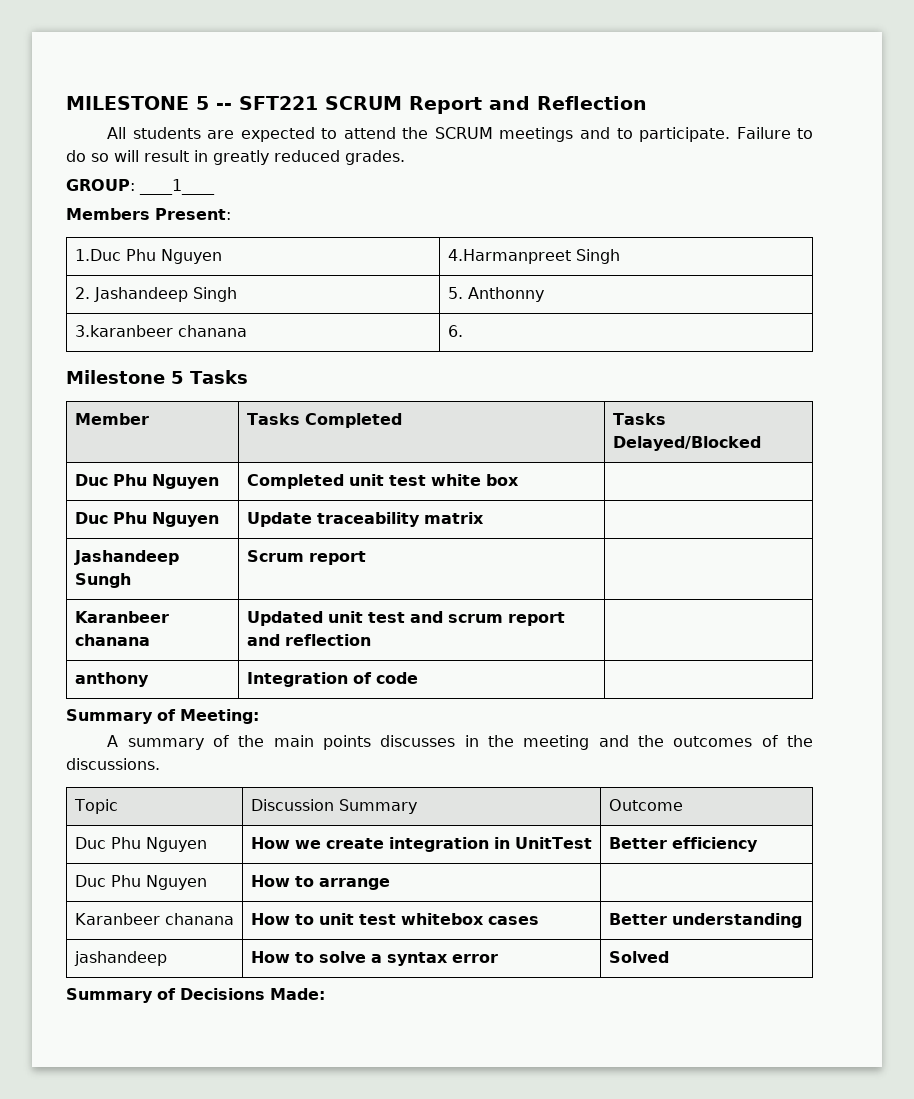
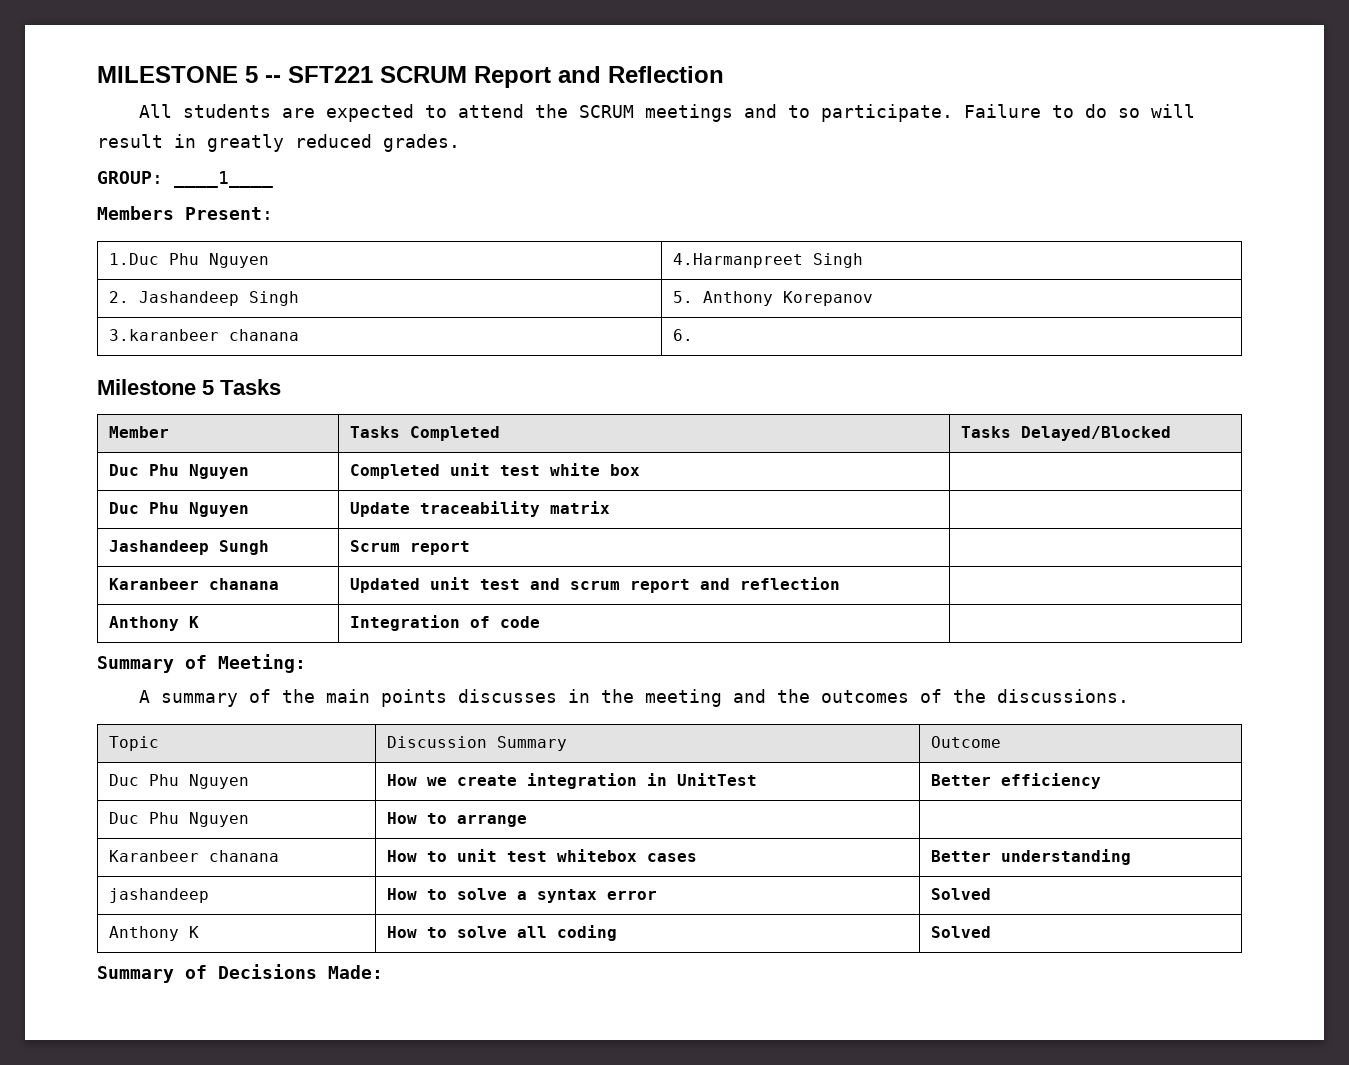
- 2. Jashandeep Singh | 5. Anthonny
+ 2. Jashandeep Singh | 5. Anthony Korepanov
- anthony | Integration of code |
+ Anthony K | Integration of code |
+ Anthony K | How to solve all coding | Solved

